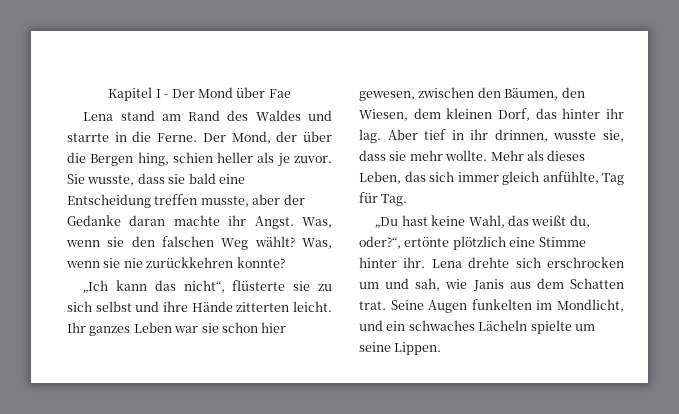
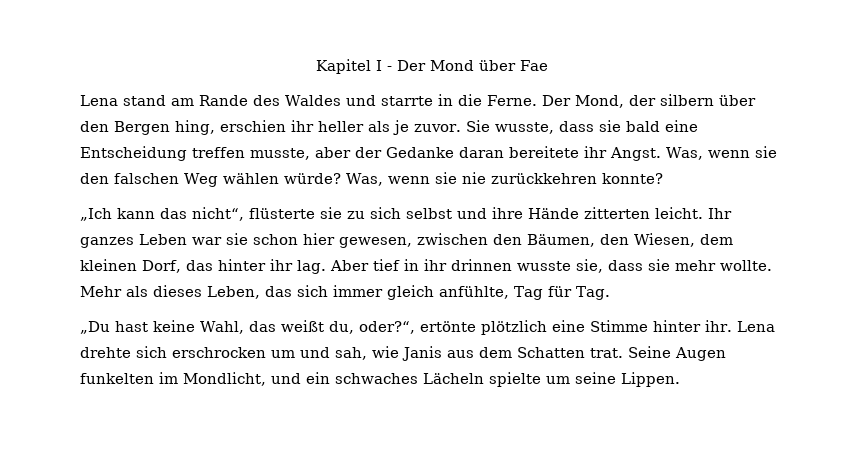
- Lena stand am Rand des Waldes und starrte in die Ferne.
+ Lena stand am Rande des Waldes und starrte in die Ferne.
- Der Mond, der über die Bergen hing, schien heller als je zuvor.
+ Der Mond, der silbern über den Bergen hing, erschien ihr heller als je zuvor.
- Sie wusste, dass sie bald eine Entscheidung treffen musste, aber der Gedanke daran machte ihr Angst.
+ Sie wusste, dass sie bald eine Entscheidung treffen musste, aber der Gedanke daran bereitete ihr Angst.
- Was, wenn sie den falschen Weg wählt?
+ Was, wenn sie den falschen Weg wählen würde?
- Aber tief in ihr drinnen, wusste sie, dass sie mehr wollte.
+ Aber tief in ihr drinnen wusste sie, dass sie mehr wollte.

